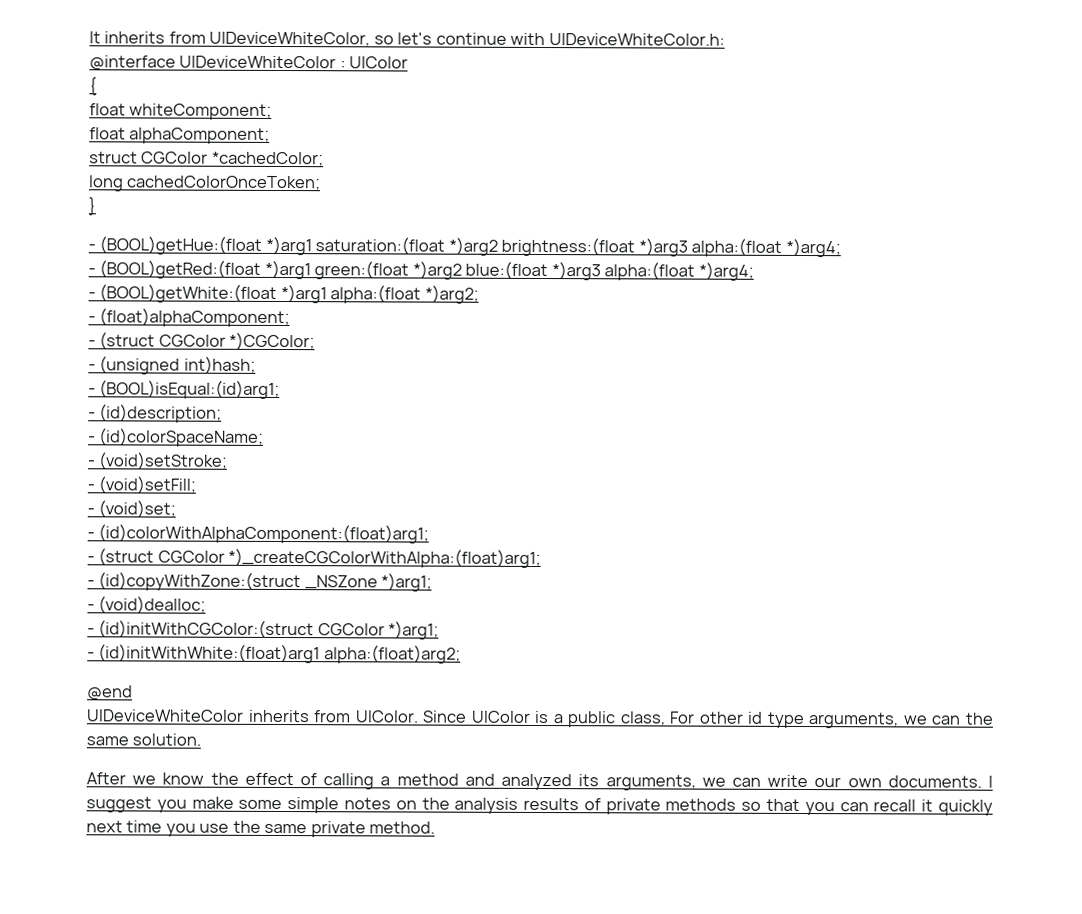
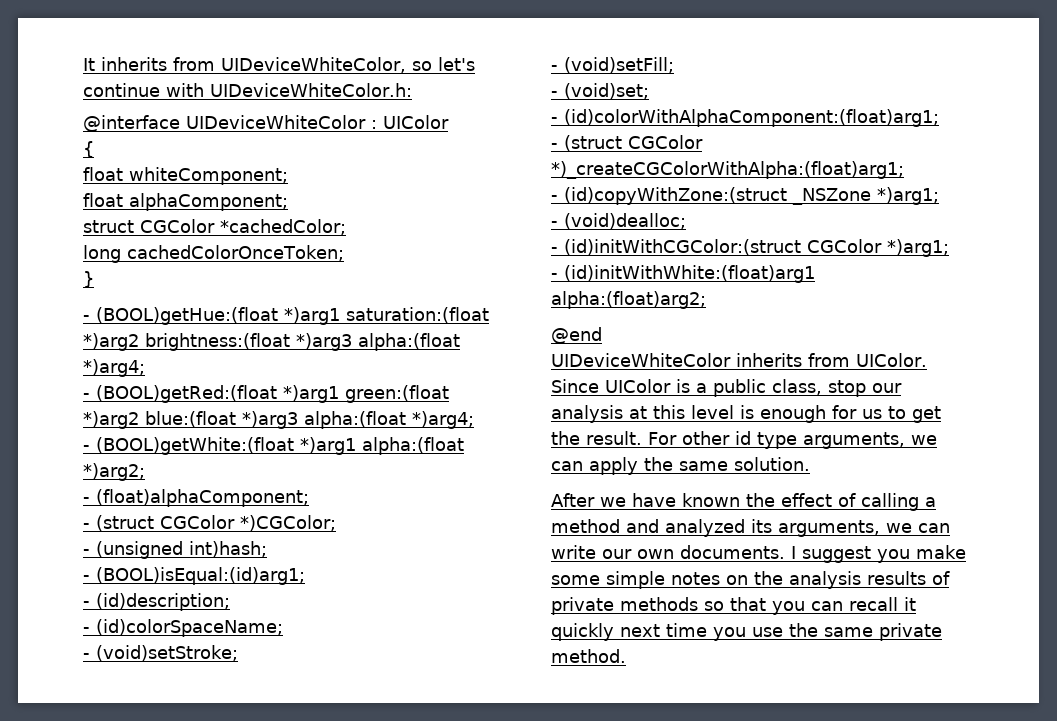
- Since UIColor is a public class, For other id type arguments, we can the same solution.
+ Since UIColor is a public class, stop our analysis at this level is enough for us to get the result. For other id type arguments, we can apply the same solution.
- After we know the effect of calling a method and analyzed its arguments, we can write our own documents.
+ After we have known the effect of calling a method and analyzed its arguments, we can write our own documents.

